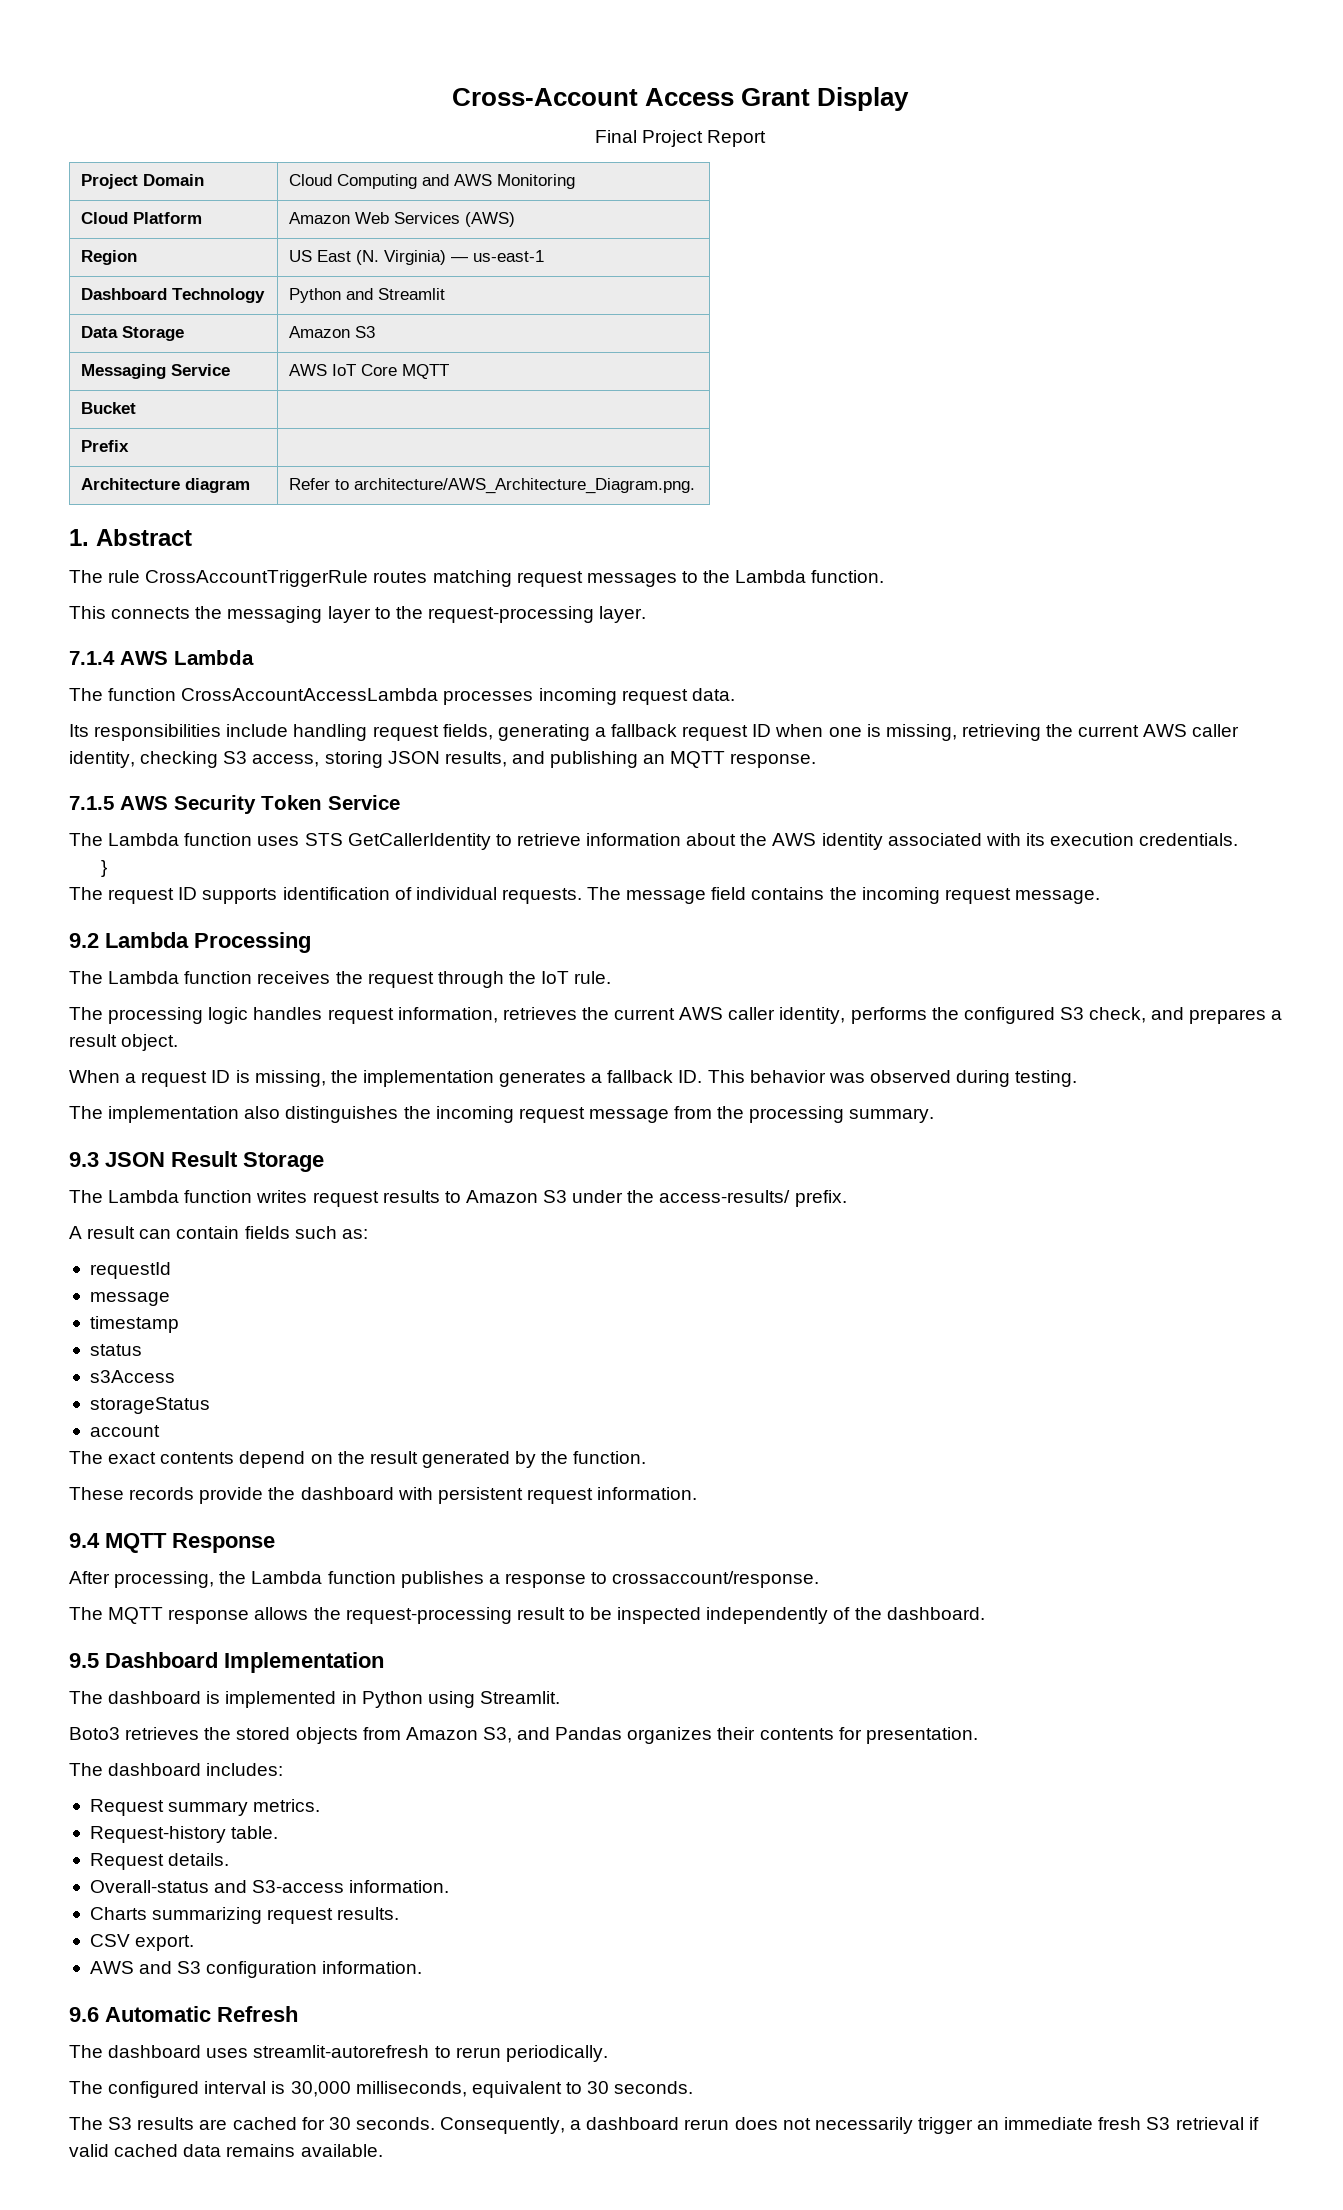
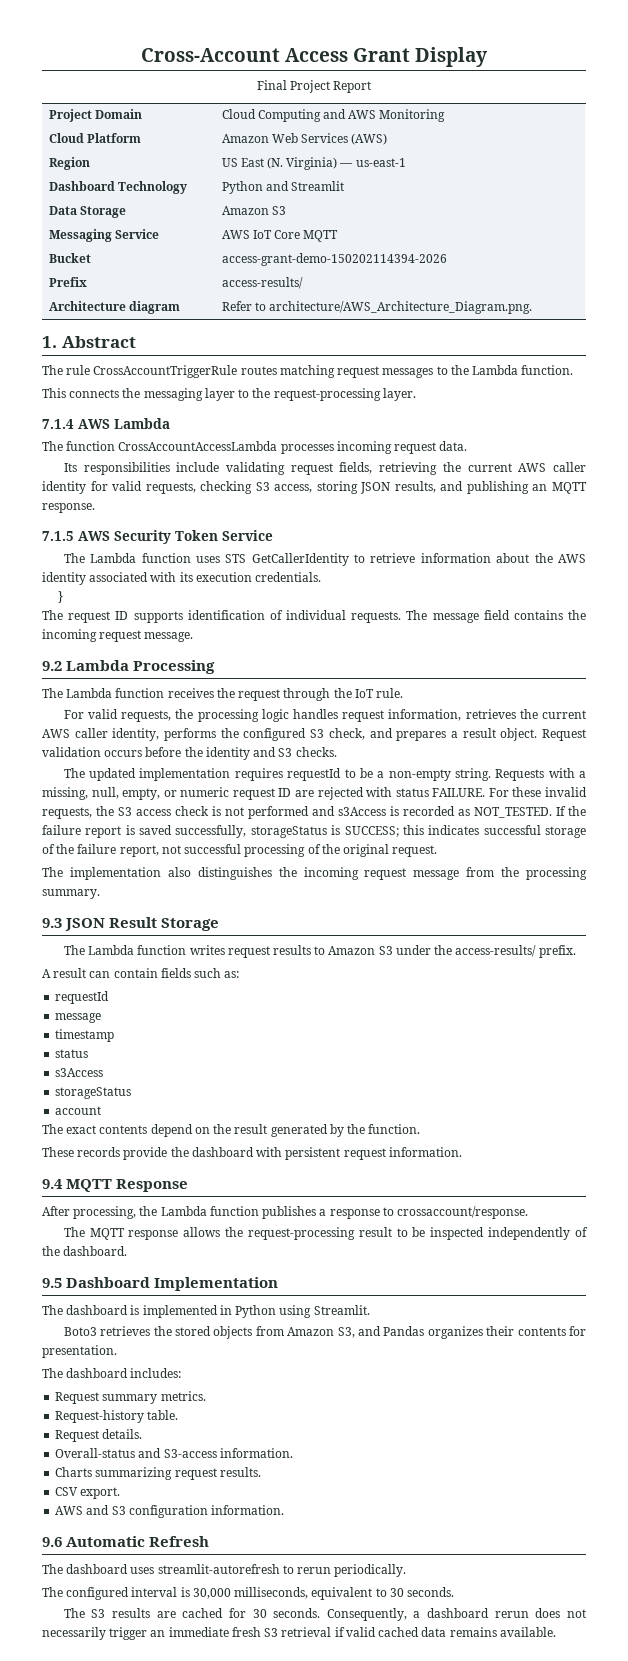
- Bucket |
+ Bucket | access-grant-demo-150202114394-2026
- Prefix |
+ Prefix | access-results/
- Its responsibilities include handling request fields, generating a fallback request ID when one is missing, retrieving the current AWS caller identity, checking S3 access, storing JSON results, and publishing an MQTT response.
+ Its responsibilities include validating request fields, retrieving the current AWS caller identity for valid requests, checking S3 access, storing JSON results, and publishing an MQTT response.
- The processing logic handles request information, retrieves the current AWS caller identity, performs the configured S3 check, and prepares a result object.
- When a request ID is missing, the implementation generates a fallback ID. This behavior was observed during testing.
+ For valid requests, the processing logic handles request information, retrieves the current AWS caller identity, performs the configured S3 check, and prepares a result object. Request validation occurs before the identity and S3 checks.
+ The updated implementation requires requestId to be a non-empty string. Requests with a missing, null, empty, or numeric request ID are rejected with status FAILURE. For these invalid requests, the S3 access check is not performed and s3Access is recorded as NOT_TESTED. If the failure report is saved successfully, storageStatus is SUCCESS; this indicates successful storage of the failure report, not successful processing of the original request.

